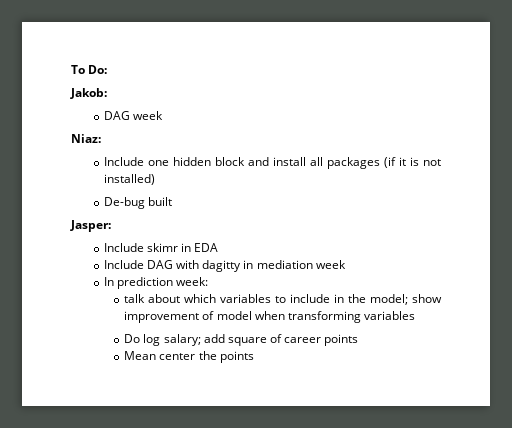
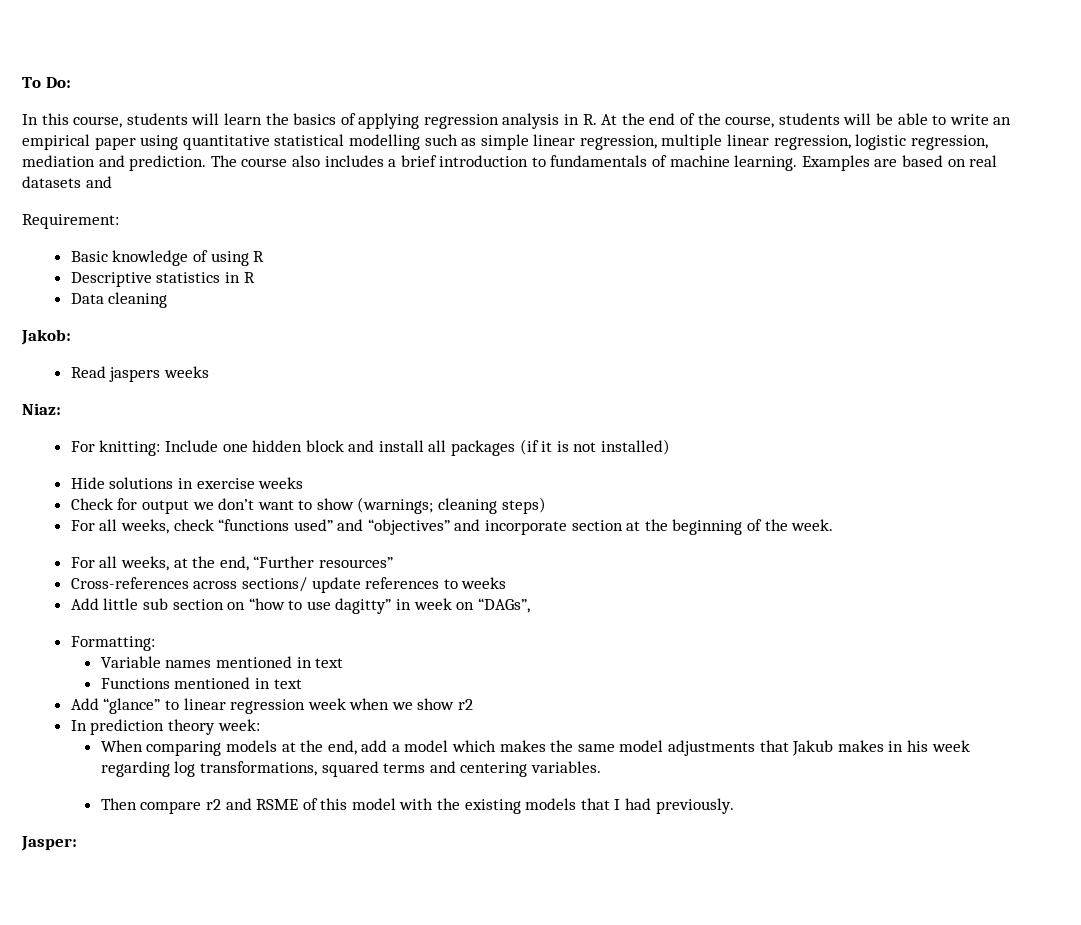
+ In this course, students will learn the basics of applying regression analysis in R. At the end of the course, students will be able to write an empirical paper using quantitative statistical modelling such as simple linear regression, multiple linear regression, logistic regression, mediation and prediction. The course also includes a brief introduction to fundamentals of machine learning. Examples are based on real datasets and
+ Requirement:
+ Basic knowledge of using R
+ Descriptive statistics in R
+ Data cleaning
  Jakob:
- DAG week
+ Read jaspers weeks
- Include one hidden block and install all packages (if it is not installed)
+ For knitting: Include one hidden block and install all packages (if it is not installed)
- De-bug built
- Jasper:
- Include skimr in EDA
- Include DAG with dagitty in mediation week
+ Hide solutions in exercise weeks
+ Check for output we don’t want to show (warnings; cleaning steps)
+ For all weeks, check “functions used” and “objectives” and incorporate section at the beginning of the week.
+ For all weeks, at the end, “Further resources”
+ Cross-references across sections/ update references to weeks
+ Add little sub section on “how to use dagitty” in week on “DAGs”,
+ Formatting:
+ Variable names mentioned in text
+ Functions mentioned in text
+ Add “glance” to linear regression week when we show r2
- In prediction week:
+ In prediction theory week:
- talk about which variables to include in the model; show improvement of model when transforming variables
- Do log salary; add square of career points
- Mean center the points
+ When comparing models at the end, add a model which makes the same model adjustments that Jakub makes in his week regarding log transformations, squared terms and centering variables.
+ Then compare r2 and RSME of this model with the existing models that I had previously.
+ Jasper:

